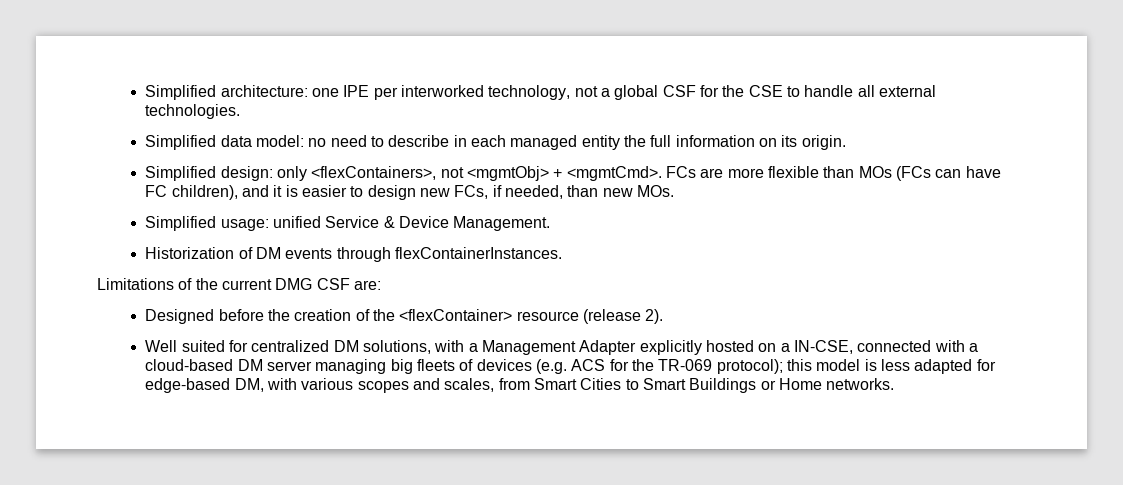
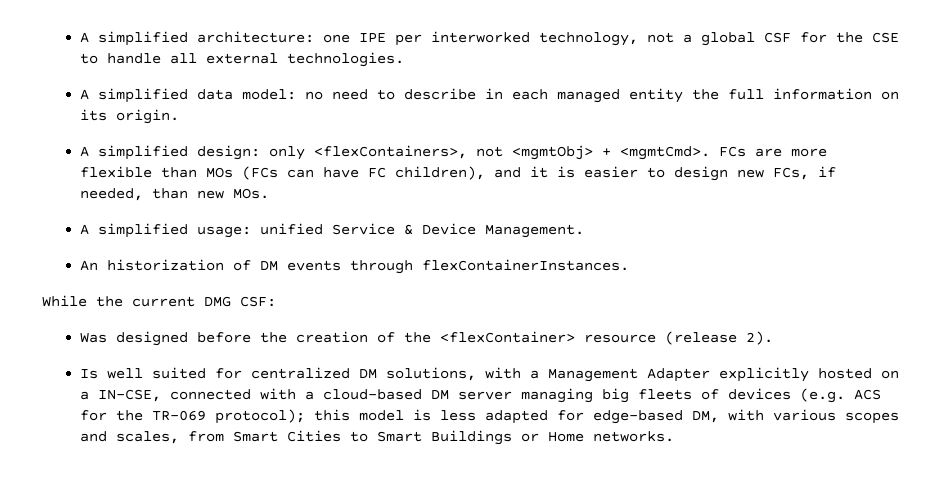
- Simplified architecture: one IPE per interworked technology, not a global CSF for the CSE to handle all external technologies.
+ A simplified architecture: one IPE per interworked technology, not a global CSF for the CSE to handle all external technologies.
- Simplified data model: no need to describe in each managed entity the full information on its origin.
+ A simplified data model: no need to describe in each managed entity the full information on its origin.
- Simplified design: only <flexContainers>, not <mgmtObj> + <mgmtCmd>.
+ A simplified design: only <flexContainers>, not <mgmtObj> + <mgmtCmd>.
- Simplified usage: unified Service & Device Management.
+ A simplified usage: unified Service & Device Management.
- Historization of DM events through flexContainerInstances.
+ An historization of DM events through flexContainerInstances.
- Limitations of the current DMG CSF are:
- Designed before the creation of the <flexContainer> resource (release 2).
+ While the current DMG CSF:
+ Was designed before the creation of the <flexContainer> resource (release 2).
- Well suited for centralized DM solutions, with a Management Adapter explicitly hosted on a IN-CSE, connected with a cloud-based DM server managing big fleets of devices (e.g. ACS for the TR-069 protocol); this model is less adapted for edge-based DM, with various scopes and scales, from Smart Cities to Smart Buildings or Home networks.
+ Is well suited for centralized DM solutions, with a Management Adapter explicitly hosted on a IN-CSE, connected with a cloud-based DM server managing big fleets of devices (e.g. ACS for the TR-069 protocol); this model is less adapted for edge-based DM, with various scopes and scales, from Smart Cities to Smart Buildings or Home networks.

